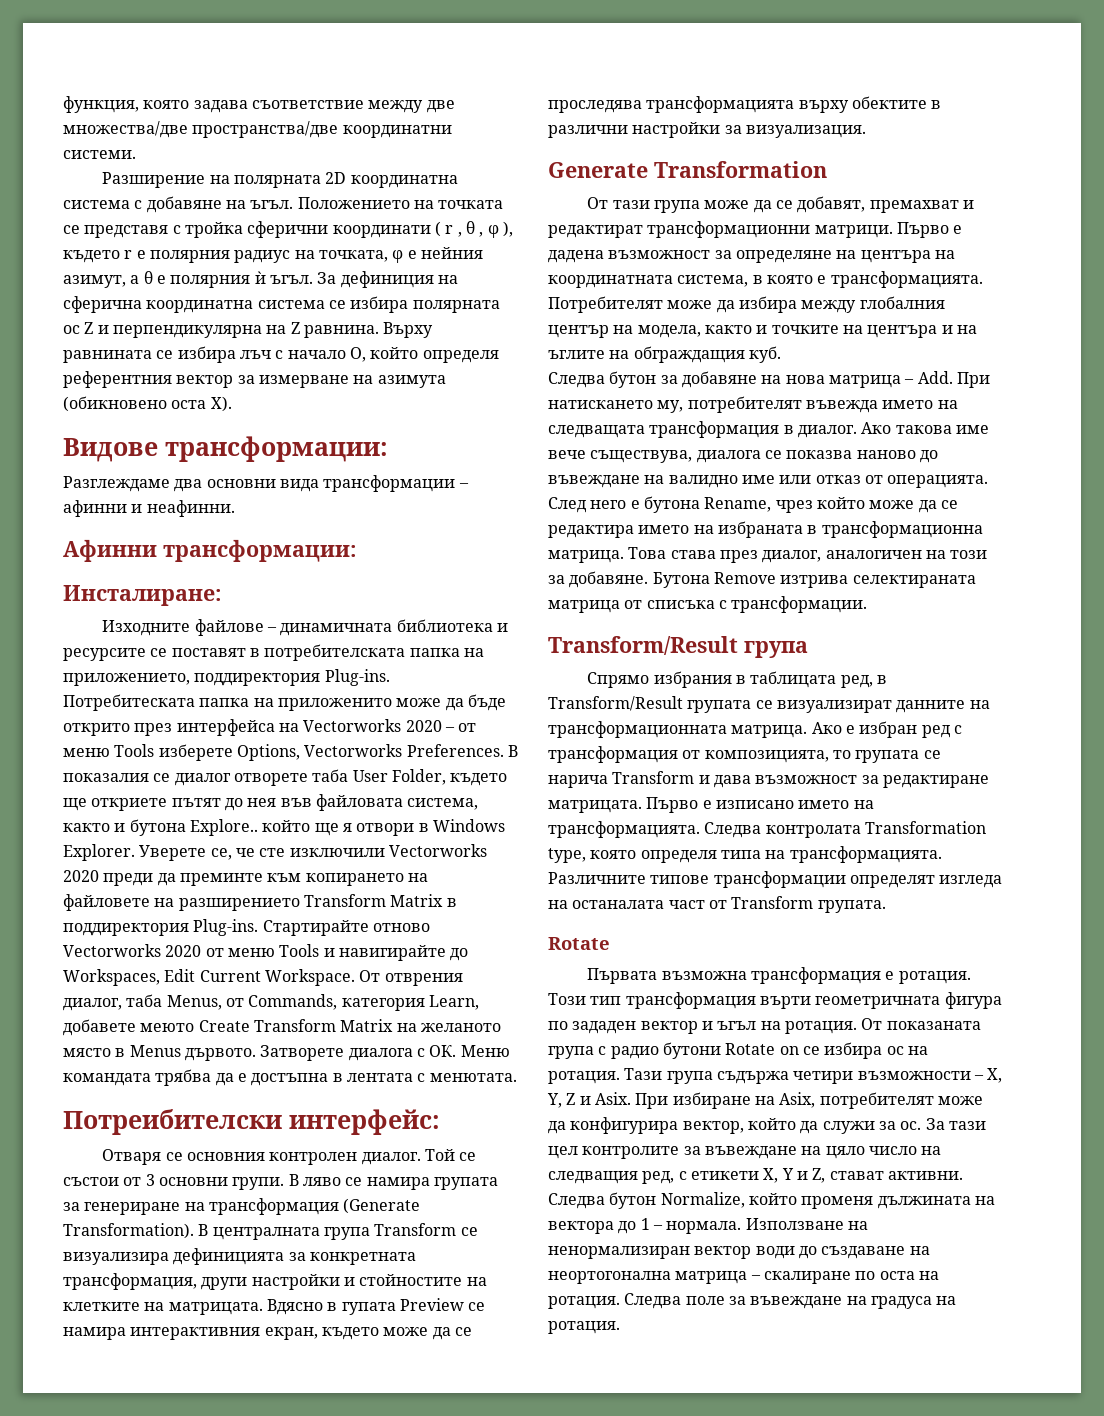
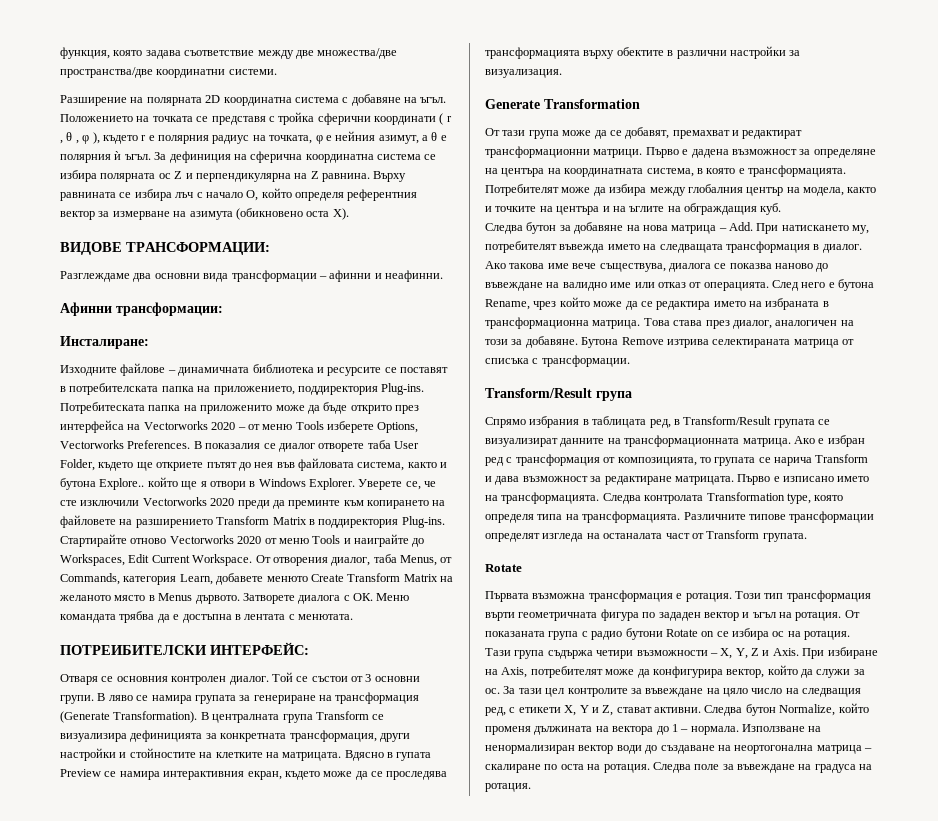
- Видове трансформации:
+ ВИДОВЕ ТРАНСФОРМАЦИИ:
- Стартирайте отново Vectorworks 2020 от меню Tools и навигирайте до Workspaces, Edit Current Workspace.
+ Стартирайте отново Vectorworks 2020 от меню Tools и наиграйте до Workspaces, Edit Current Workspace.
- От отврения диалог, таба Menus, от Commands, категория Learn, добавете меюто Create Transform Matrix на желаното място в Menus дървото.
+ От отворения диалог, таба Menus, от Commands, категория Learn, добавете менюто Create Transform Matrix на желаното място в Menus дървото.
- Потреибителски интерфейс:
+ ПОТРЕИБИТЕЛСКИ ИНТЕРФЕЙС:
- Тази група съдържа четири възможности – X, Y, Z и Asix.
+ Тази група съдържа четири възможности – X, Y, Z и Axis.
- При избиране на Asix, потребителят може да конфигурира вектор, който да служи за ос.
+ При избиране на Axis, потребителят може да конфигурира вектор, който да служи за ос.

